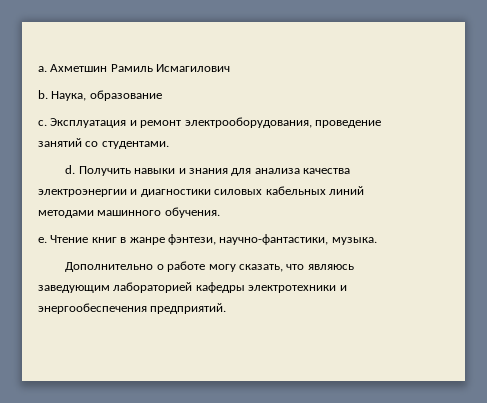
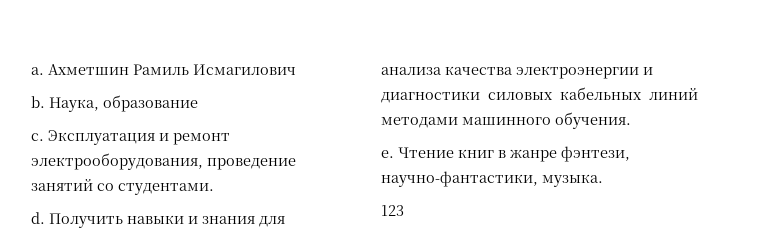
- Дополнительно о работе могу сказать, что являюсь заведующим лабораторией кафедры электротехники и энергообеспечения предприятий.
+ 123

